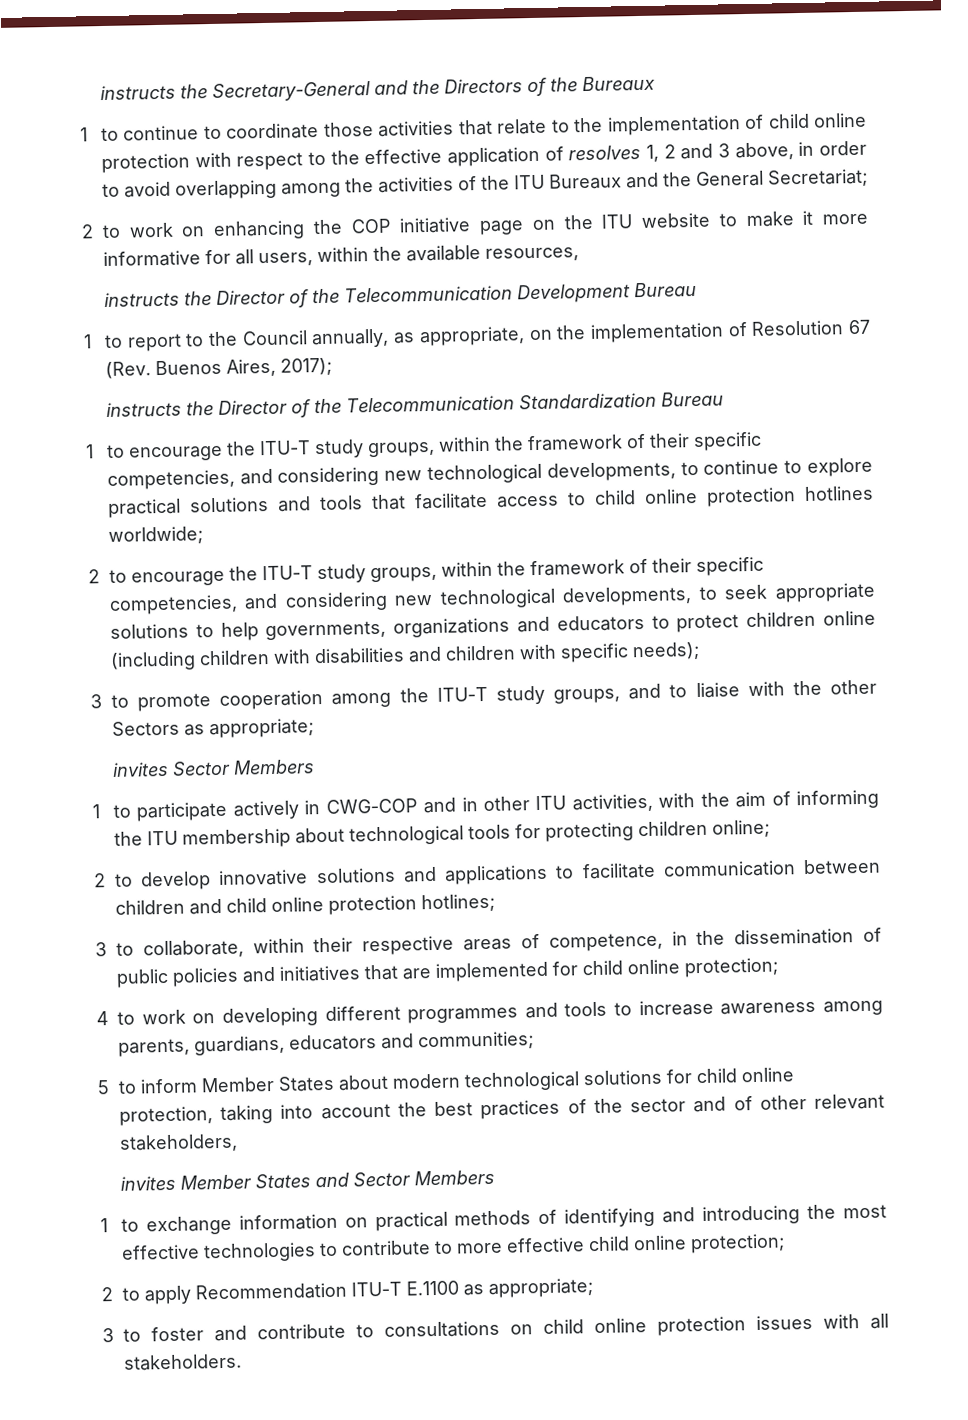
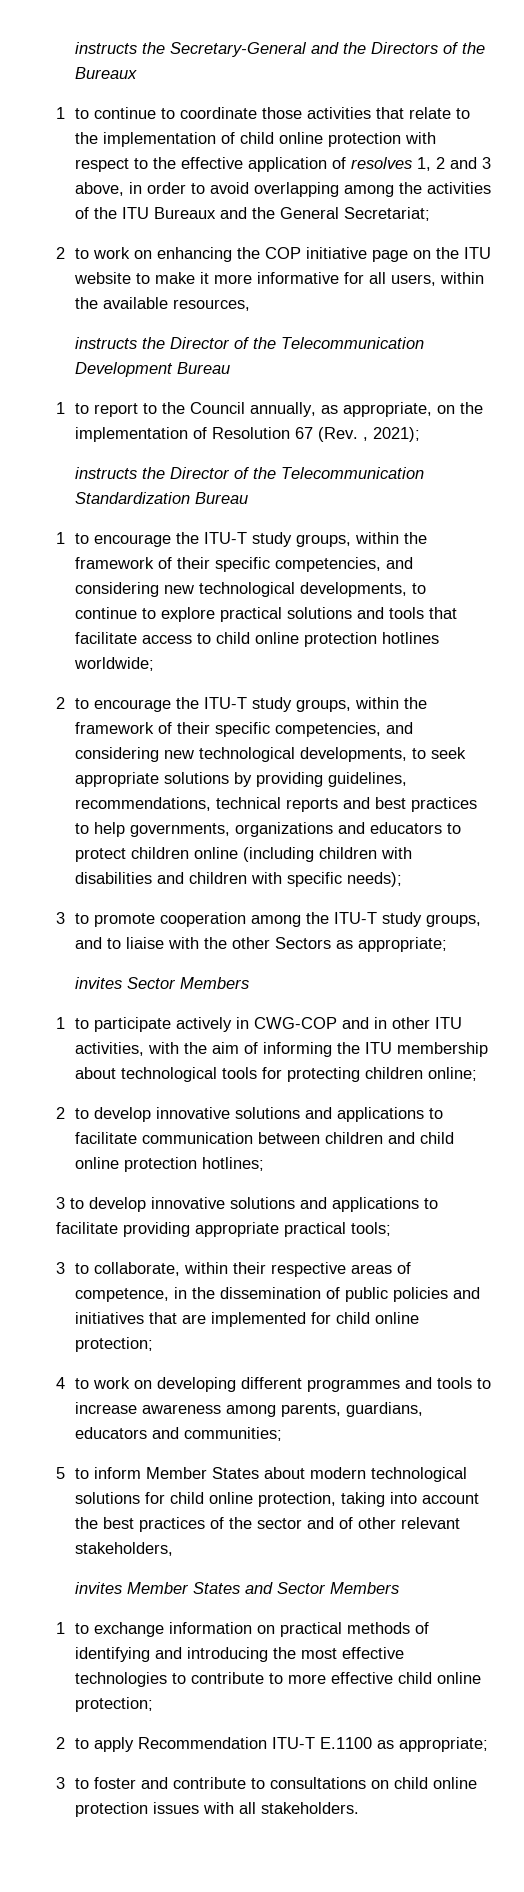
- 1 to report to the Council annually, as appropriate, on the implementation of Resolution 67 (Rev. Buenos Aires, 2017);
+ 1 to report to the Council annually, as appropriate, on the implementation of Resolution 67 (Rev. , 2021);
- 2 to encourage the ITU-T study groups, within the framework of their specific competencies, and considering new technological developments, to seek appropriate solutions to help governments, organizations and educators to protect children online (including children with disabilities and children with specific needs);
+ 2 to encourage the ITU-T study groups, within the framework of their specific competencies, and considering new technological developments, to seek appropriate solutions by providing guidelines, recommendations, technical reports and best practices to help governments, organizations and educators to protect children online (including children with disabilities and children with specific needs);
+ 3 to develop innovative solutions and applications to facilitate providing appropriate practical tools;

